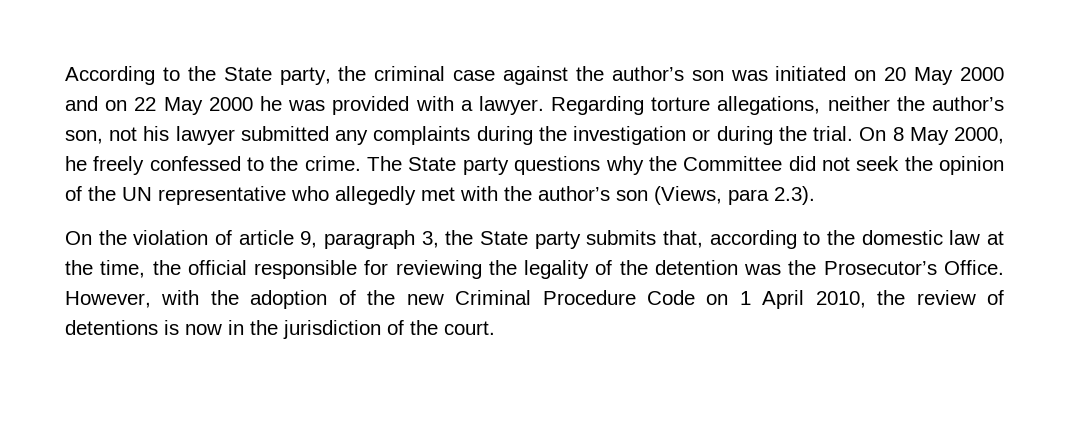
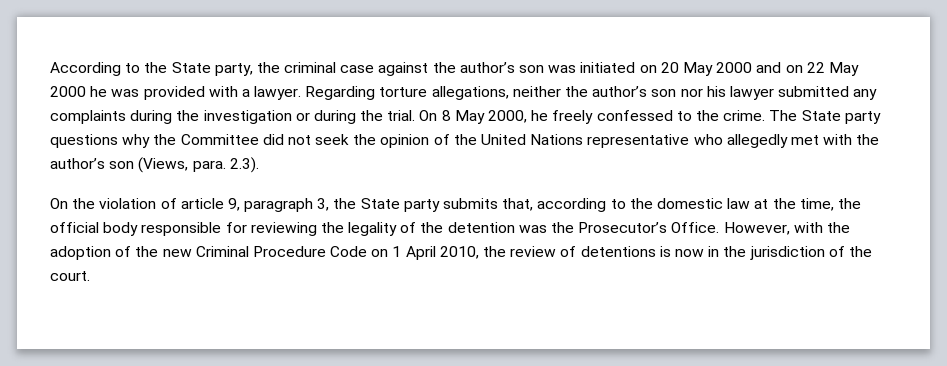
- Regarding torture allegations, neither the author’s son, not his lawyer submitted any complaints during the investigation or during the trial.
+ Regarding torture allegations, neither the author’s son nor his lawyer submitted any complaints during the investigation or during the trial.
- The State party questions why the Committee did not seek the opinion of the UN representative who allegedly met with the author’s son (Views, para 2.3).
+ The State party questions why the Committee did not seek the opinion of the United Nations representative who allegedly met with the author’s son (Views, para. 2.3).
- On the violation of article 9, paragraph 3, the State party submits that, according to the domestic law at the time, the official responsible for reviewing the legality of the detention was the Prosecutor’s Office.
+ On the violation of article 9, paragraph 3, the State party submits that, according to the domestic law at the time, the official body responsible for reviewing the legality of the detention was the Prosecutor’s Office.

